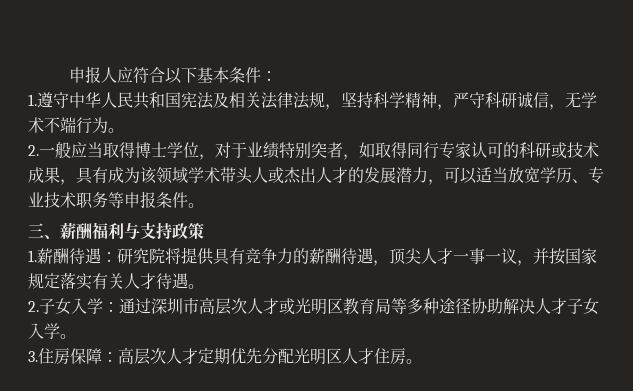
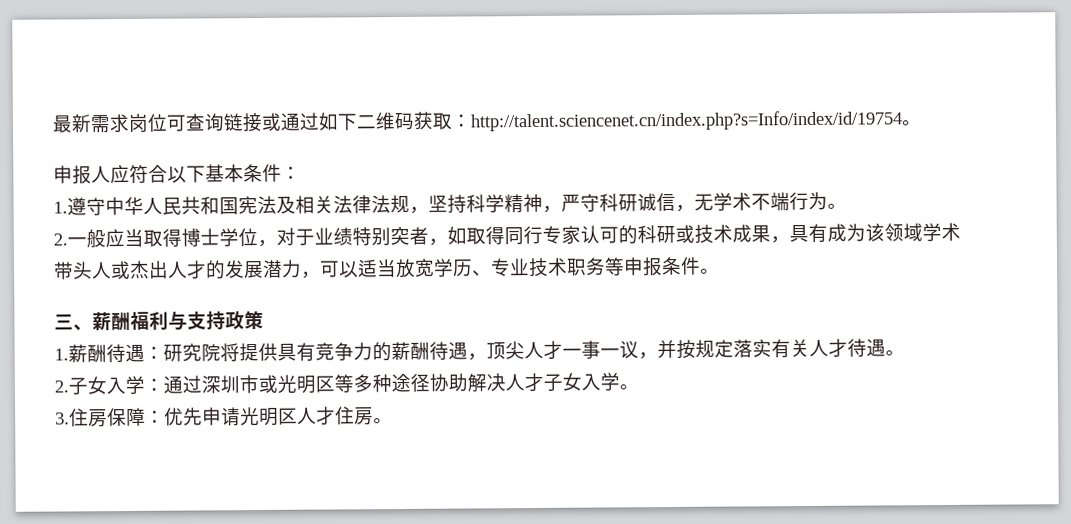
+ 最新需求岗位可查询链接或通过如下二维码获取：http://talent.sciencenet.cn/index.php?s=Info/index/id/19754。
- 1.薪酬待遇：研究院将提供具有竞争力的薪酬待遇，顶尖人才一事一议，并按国家规定落实有关人才待遇。
+ 1.薪酬待遇：研究院将提供具有竞争力的薪酬待遇，顶尖人才一事一议，并按规定落实有关人才待遇。
- 2.子女入学：通过深圳市高层次人才或光明区教育局等多种途径协助解决人才子女入学。
+ 2.子女入学：通过深圳市或光明区等多种途径协助解决人才子女入学。
- 3.住房保障：高层次人才定期优先分配光明区人才住房。
+ 3.住房保障：优先申请光明区人才住房。

